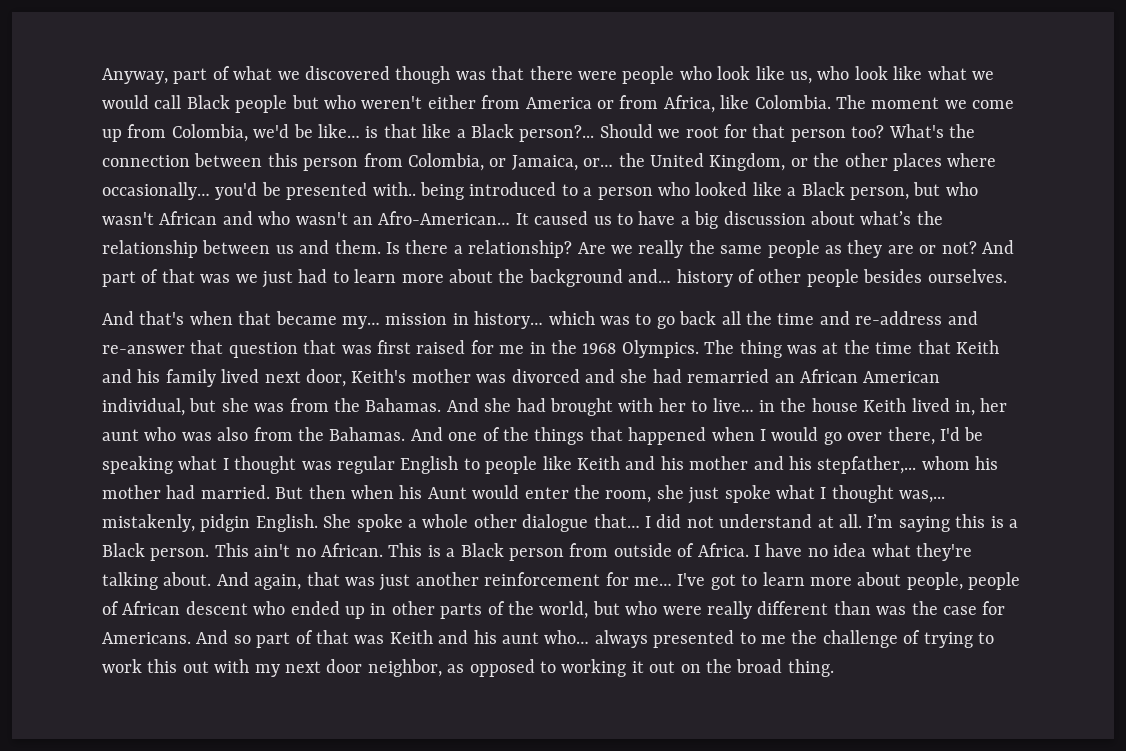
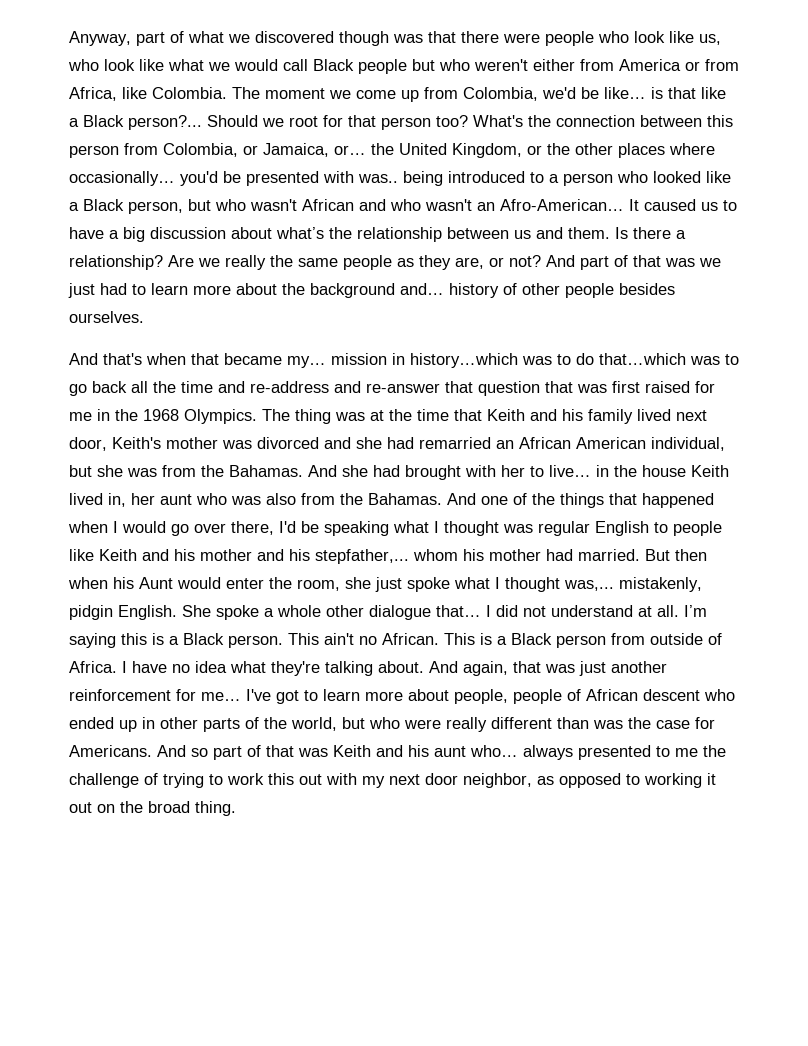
- What's the connection between this person from Colombia, or Jamaica, or… the United Kingdom, or the other places where occasionally… you'd be presented with.. being introduced to a person who looked like a Black person, but who wasn't African and who wasn't an Afro-American…
+ What's the connection between this person from Colombia, or Jamaica, or… the United Kingdom, or the other places where occasionally… you'd be presented with was.. being introduced to a person who looked like a Black person, but who wasn't African and who wasn't an Afro-American…
- Are we really the same people as they are or not?
+ Are we really the same people as they are, or not?
- And that's when that became my… mission in history… which was to go back all the time and re-address and re-answer that question that was first raised for me in the 1968 Olympics.
+ And that's when that became my… mission in history…which was to do that…which was to go back all the time and re-address and re-answer that question that was first raised for me in the 1968 Olympics.

